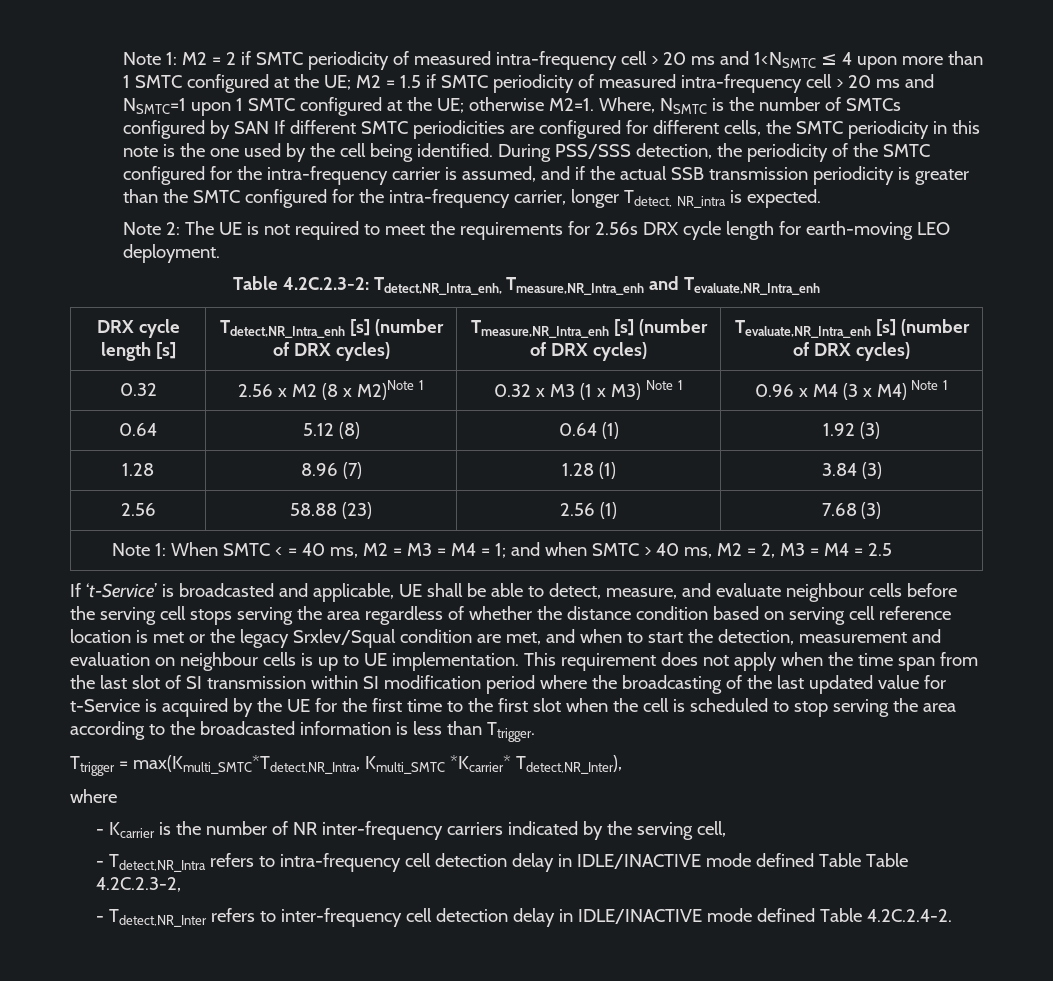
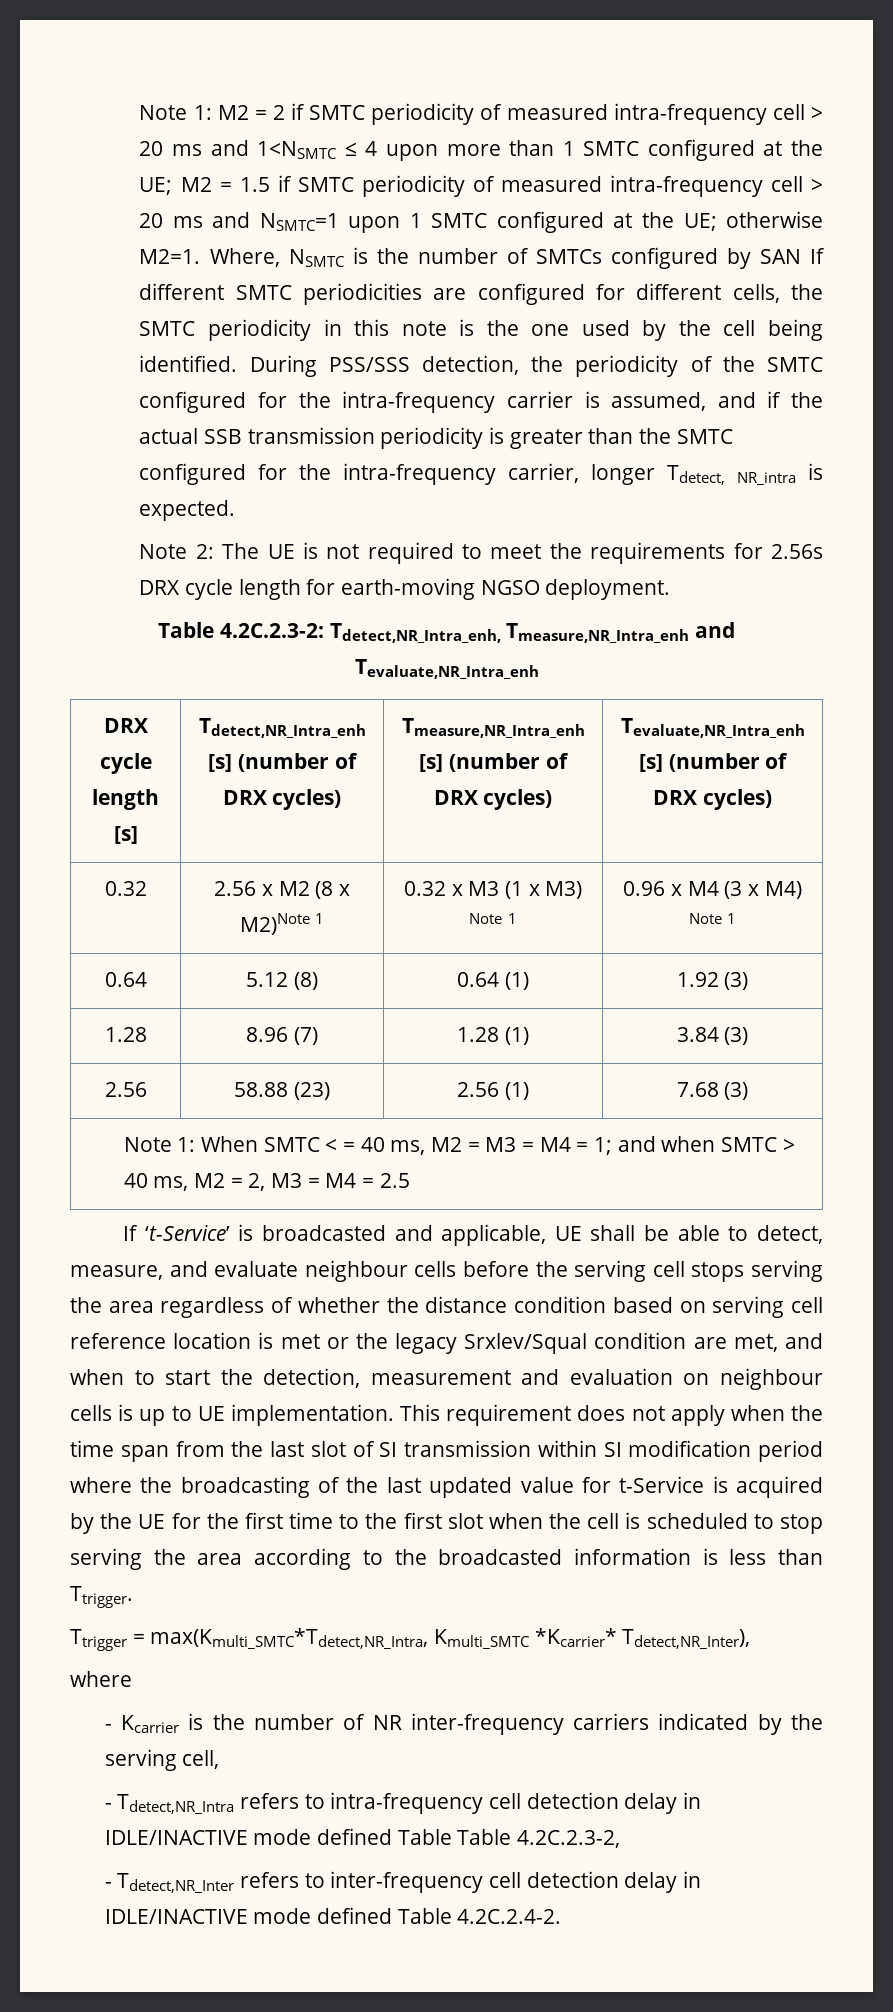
- Note 2: The UE is not required to meet the requirements for 2.56s DRX cycle length for earth-moving LEO deployment.
+ Note 2: The UE is not required to meet the requirements for 2.56s DRX cycle length for earth-moving NGSO deployment.

